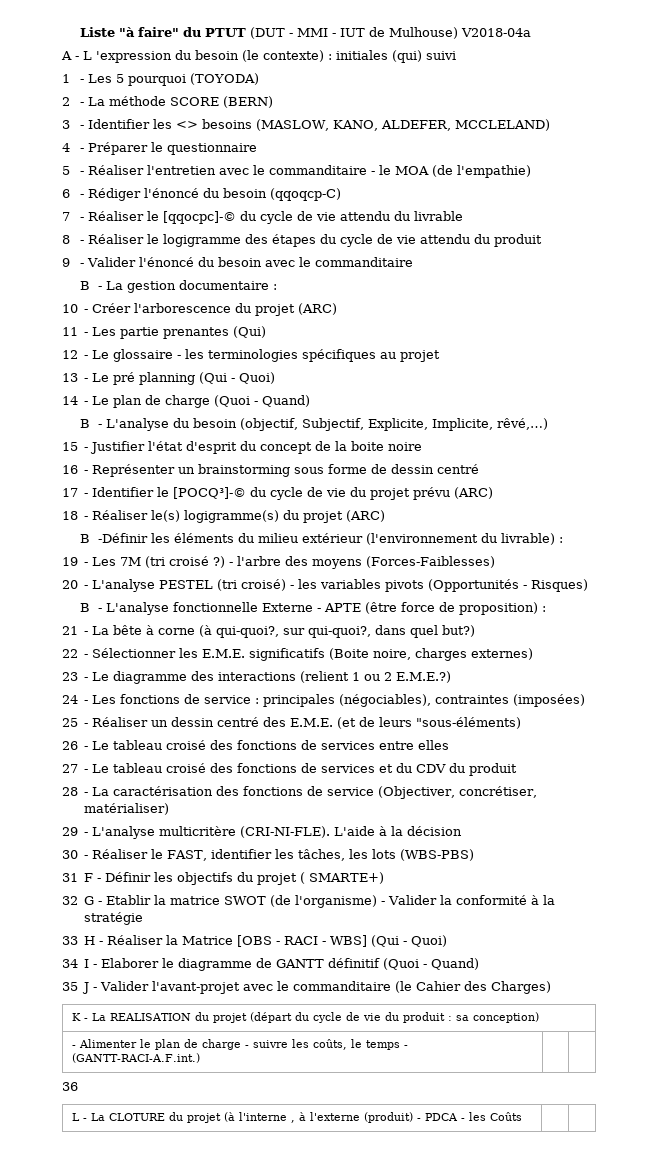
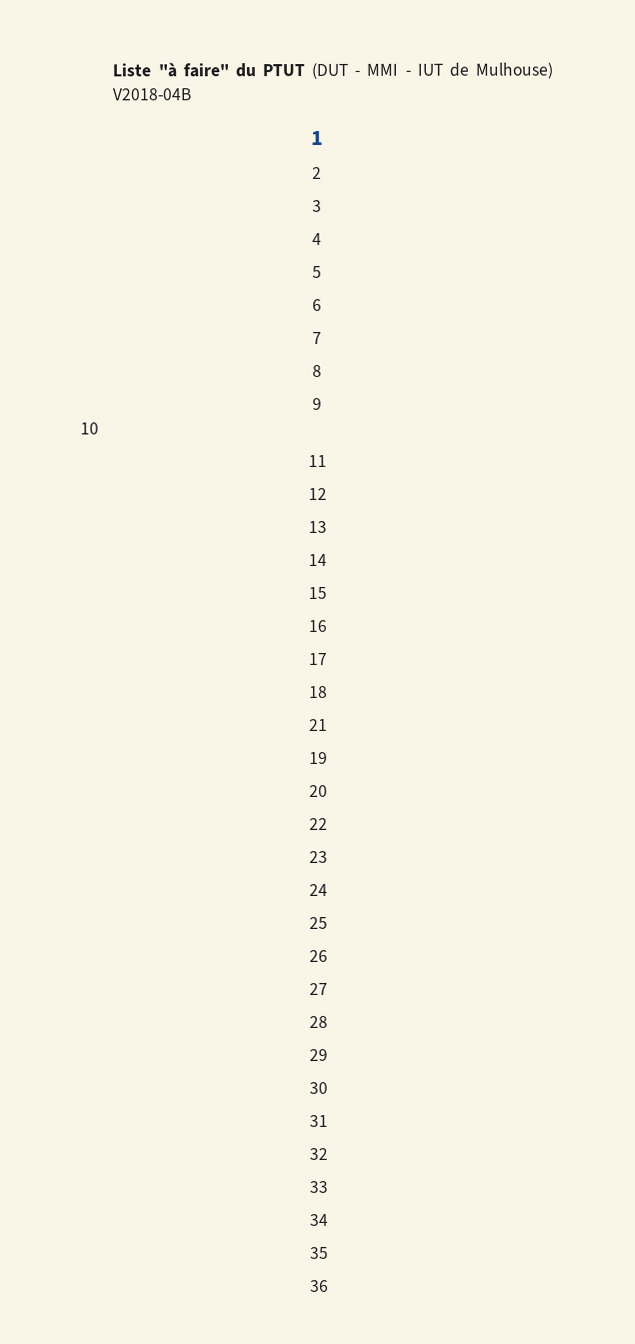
- Liste "à faire" du PTUT (DUT - MMI - IUT de Mulhouse) V2018-04a
- A - L 'expression du besoin (le contexte) : initiales (qui) suivi
- 1 - Les 5 pourquoi (TOYODA)
- 2 - La méthode SCORE (BERN)
- 3 - Identifier les <> besoins (MASLOW, KANO, ALDEFER, MCCLELAND)
- 4 - Préparer le questionnaire
- 5 - Réaliser l'entretien avec le commanditaire - le MOA (de l'empathie)
- 6 - Rédiger l'énoncé du besoin (qqoqcp-C)
- 7 - Réaliser le [qqocpc]-© du cycle de vie attendu du livrable
- 8 - Réaliser le logigramme des étapes du cycle de vie attendu du produit
- 9 - Valider l'énoncé du besoin avec le commanditaire
- B - La gestion documentaire :
- 10 - Créer l'arborescence du projet (ARC)
- 11 - Les partie prenantes (Qui)
- 12 - Le glossaire - les terminologies spécifiques au projet
- 13 - Le pré planning (Qui - Quoi)
- 14 - Le plan de charge (Quoi - Quand)
- B - L'analyse du besoin (objectif, Subjectif, Explicite, Implicite, rêvé,…)
- 15 - Justifier l'état d'esprit du concept de la boite noire
- 16 - Représenter un brainstorming sous forme de dessin centré
- 17 - Identifier le [POCQ³]-© du cycle de vie du projet prévu (ARC)
- 18 - Réaliser le(s) logigramme(s) du projet (ARC)
- B -Définir les éléments du milieu extérieur (l'environnement du livrable) :
- 19 - Les 7M (tri croisé ?) - l'arbre des moyens (Forces-Faiblesses)
- 20 - L'analyse PESTEL (tri croisé) - les variables pivots (Opportunités - Risques)
- B - L'analyse fonctionnelle Externe - APTE (être force de proposition) :
- 21 - La bête à corne (à qui-quoi?, sur qui-quoi?, dans quel but?)
- 22 - Sélectionner les E.M.E. significatifs (Boite noire, charges externes)
- 23 - Le diagramme des interactions (relient 1 ou 2 E.M.E.?)
- 24 - Les fonctions de service : principales (négociables), contraintes (imposées)
- 25 - Réaliser un dessin centré des E.M.E. (et de leurs "sous-éléments)
- 26 - Le tableau croisé des fonctions de services entre elles
- 27 - Le tableau croisé des fonctions de services et du CDV du produit
- 28 - La caractérisation des fonctions de service (Objectiver, concrétiser, matérialiser)
- 29 - L'analyse multicritère (CRI-NI-FLE). L'aide à la décision
- 30 - Réaliser le FAST, identifier les tâches, les lots (WBS-PBS)
- 31 F - Définir les objectifs du projet ( SMARTE+)
- 32 G - Etablir la matrice SWOT (de l'organisme) - Valider la conformité à la stratégie
- 33 H - Réaliser la Matrice [OBS - RACI - WBS] (Qui - Quoi)
- 34 I - Elaborer le diagramme de GANTT définitif (Quoi - Quand)
- 35 J - Valider l'avant-projet avec le commanditaire (le Cahier des Charges)
- K - La REALISATION du projet (départ du cycle de vie du produit : sa conception)
- - Alimenter le plan de charge - suivre les coûts, le temps - (GANTT-RACI-A.F.int.) | |
+ Liste "à faire" du PTUT (DUT - MMI - IUT de Mulhouse) V2018-04B
+ 1
+ 2
+ 3
+ 4
+ 5
+ 6
+ 7
+ 8
+ 9
+ 10
+ 11
+ 12
+ 13
+ 14
+ 15
+ 16
+ 17
+ 18
+ 21
+ 19
+ 20
+ 22
+ 23
+ 24
+ 25
+ 26
+ 27
+ 28
+ 29
+ 30
+ 31
+ 32
+ 33
+ 34
+ 35
  36
- L - La CLOTURE du projet (à l'interne , à l'externe (produit) - PDCA - les Coûts | |

